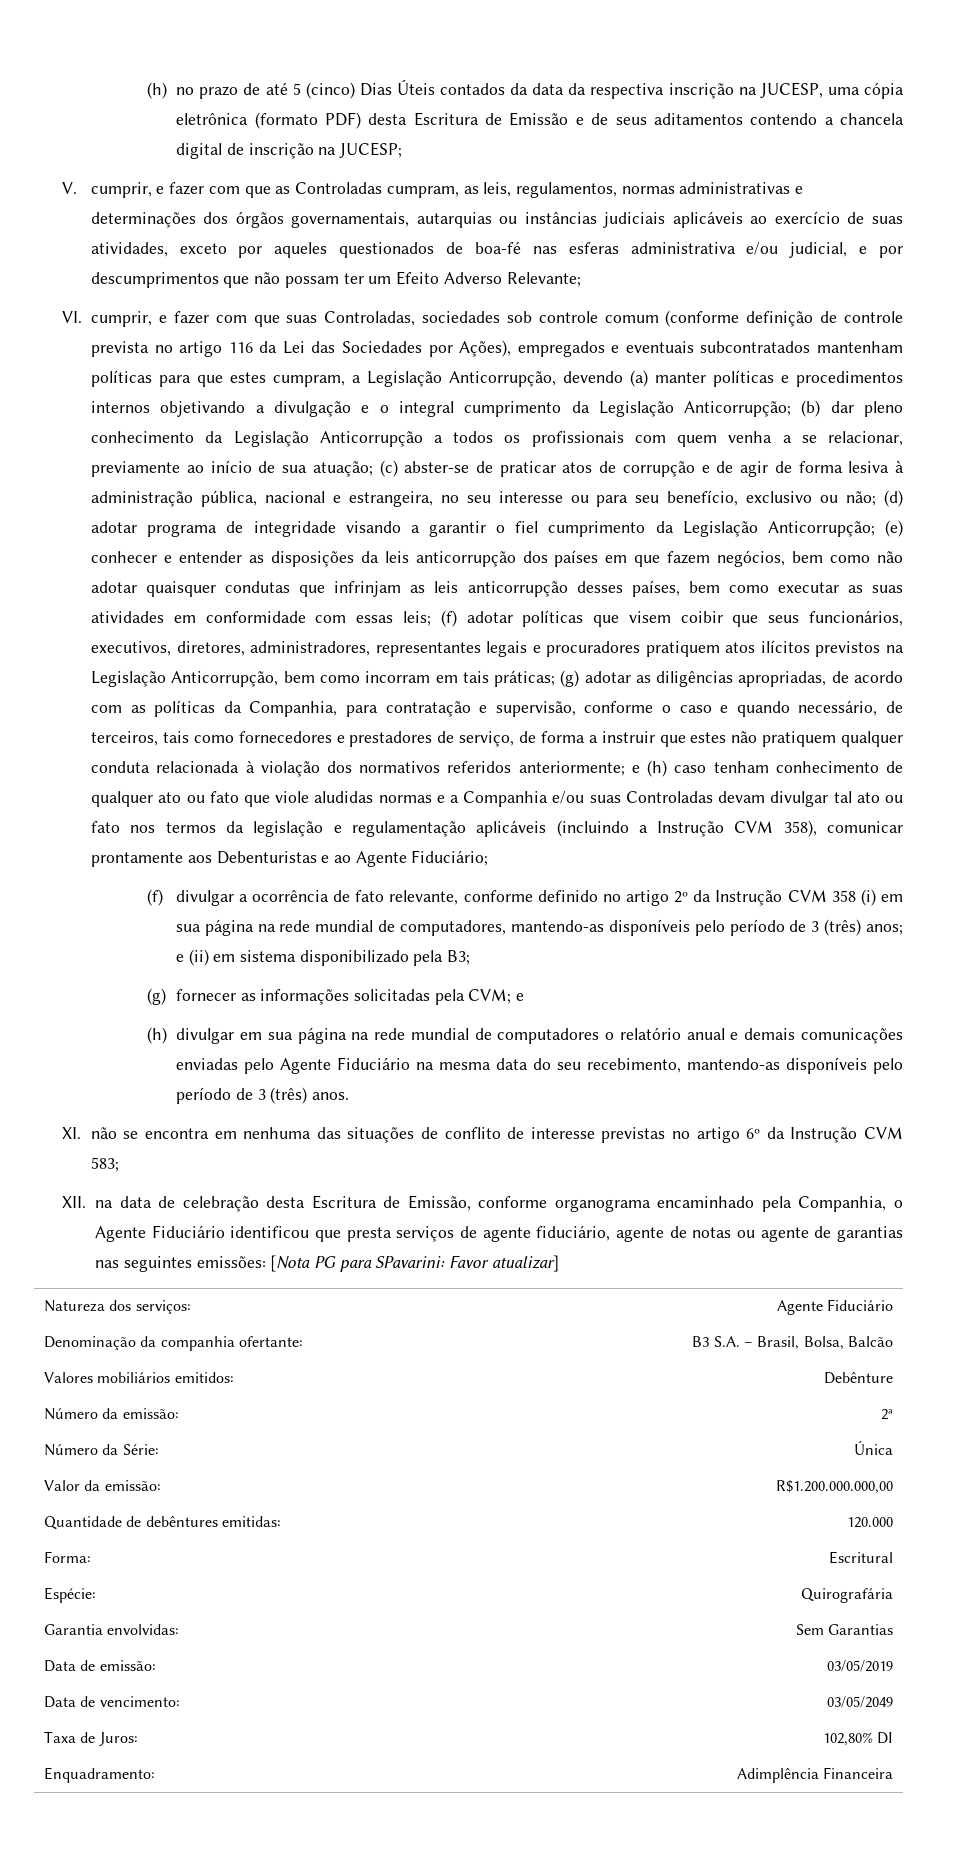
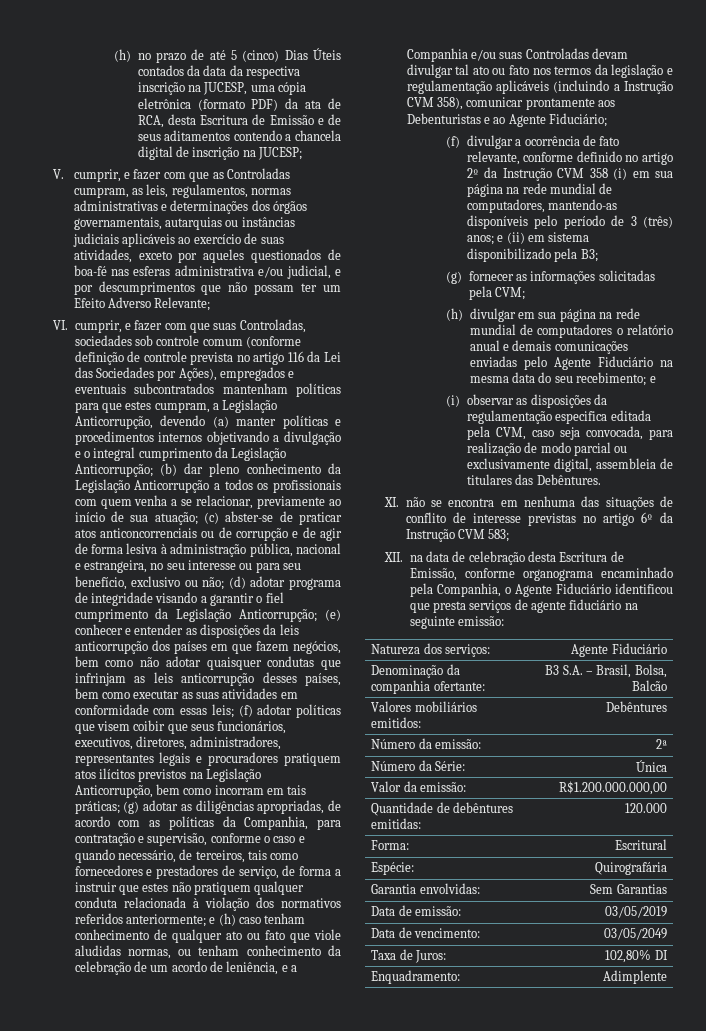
- (h) no prazo de até 5 (cinco) Dias Úteis contados da data da respectiva inscrição na JUCESP, uma cópia eletrônica (formato PDF) desta Escritura de Emissão e de seus aditamentos contendo a chancela digital de inscrição na JUCESP;
+ (h) no prazo de até 5 (cinco) Dias Úteis contados da data da respectiva inscrição na JUCESP, uma cópia eletrônica (formato PDF) da ata de RCA, desta Escritura de Emissão e de seus aditamentos contendo a chancela digital de inscrição na JUCESP;
- (c) abster-se de praticar atos de corrupção e de agir de forma lesiva à administração pública, nacional e estrangeira, no seu interesse ou para seu benefício, exclusivo ou não;
+ (c) abster-se de praticar atos anticoncorrenciais ou de corrupção e de agir de forma lesiva à administração pública, nacional e estrangeira, no seu interesse ou para seu benefício, exclusivo ou não;
- e (h) caso tenham conhecimento de qualquer ato ou fato que viole aludidas normas e a Companhia e/ou suas Controladas devam divulgar tal ato ou fato nos termos da legislação e regulamentação aplicáveis (incluindo a Instrução CVM 358), comunicar prontamente aos Debenturistas e ao Agente Fiduciário;
+ e (h) caso tenham conhecimento de qualquer ato ou fato que viole aludidas normas, ou tenham conhecimento da celebração de um acordo de leniência, e a Companhia e/ou suas Controladas devam divulgar tal ato ou fato nos termos da legislação e regulamentação aplicáveis (incluindo a Instrução CVM 358), comunicar prontamente aos Debenturistas e ao Agente Fiduciário;
- (g) fornecer as informações solicitadas pela CVM; e
+ (g) fornecer as informações solicitadas pela CVM;
- (h) divulgar em sua página na rede mundial de computadores o relatório anual e demais comunicações enviadas pelo Agente Fiduciário na mesma data do seu recebimento, mantendo-as disponíveis pelo período de 3 (três) anos.
+ (h) divulgar em sua página na rede mundial de computadores o relatório anual e demais comunicações enviadas pelo Agente Fiduciário na mesma data do seu recebimento; e
+ (i) observar as disposições da regulamentação especifica editada pela CVM, caso seja convocada, para realização de modo parcial ou exclusivamente digital, assembleia de titulares das Debêntures.
- XII. na data de celebração desta Escritura de Emissão, conforme organograma encaminhado pela Companhia, o Agente Fiduciário identificou que presta serviços de agente fiduciário, agente de notas ou agente de garantias nas seguintes emissões: [Nota PG para SPavarini: Favor atualizar]
+ XII. na data de celebração desta Escritura de Emissão, conforme organograma encaminhado pela Companhia, o Agente Fiduciário identificou que presta serviços de agente fiduciário na seguinte emissão:
- Valores mobiliários emitidos: | Debênture
+ Valores mobiliários emitidos: | Debêntures
- Enquadramento: | Adimplência Financeira
+ Enquadramento: | Adimplente

